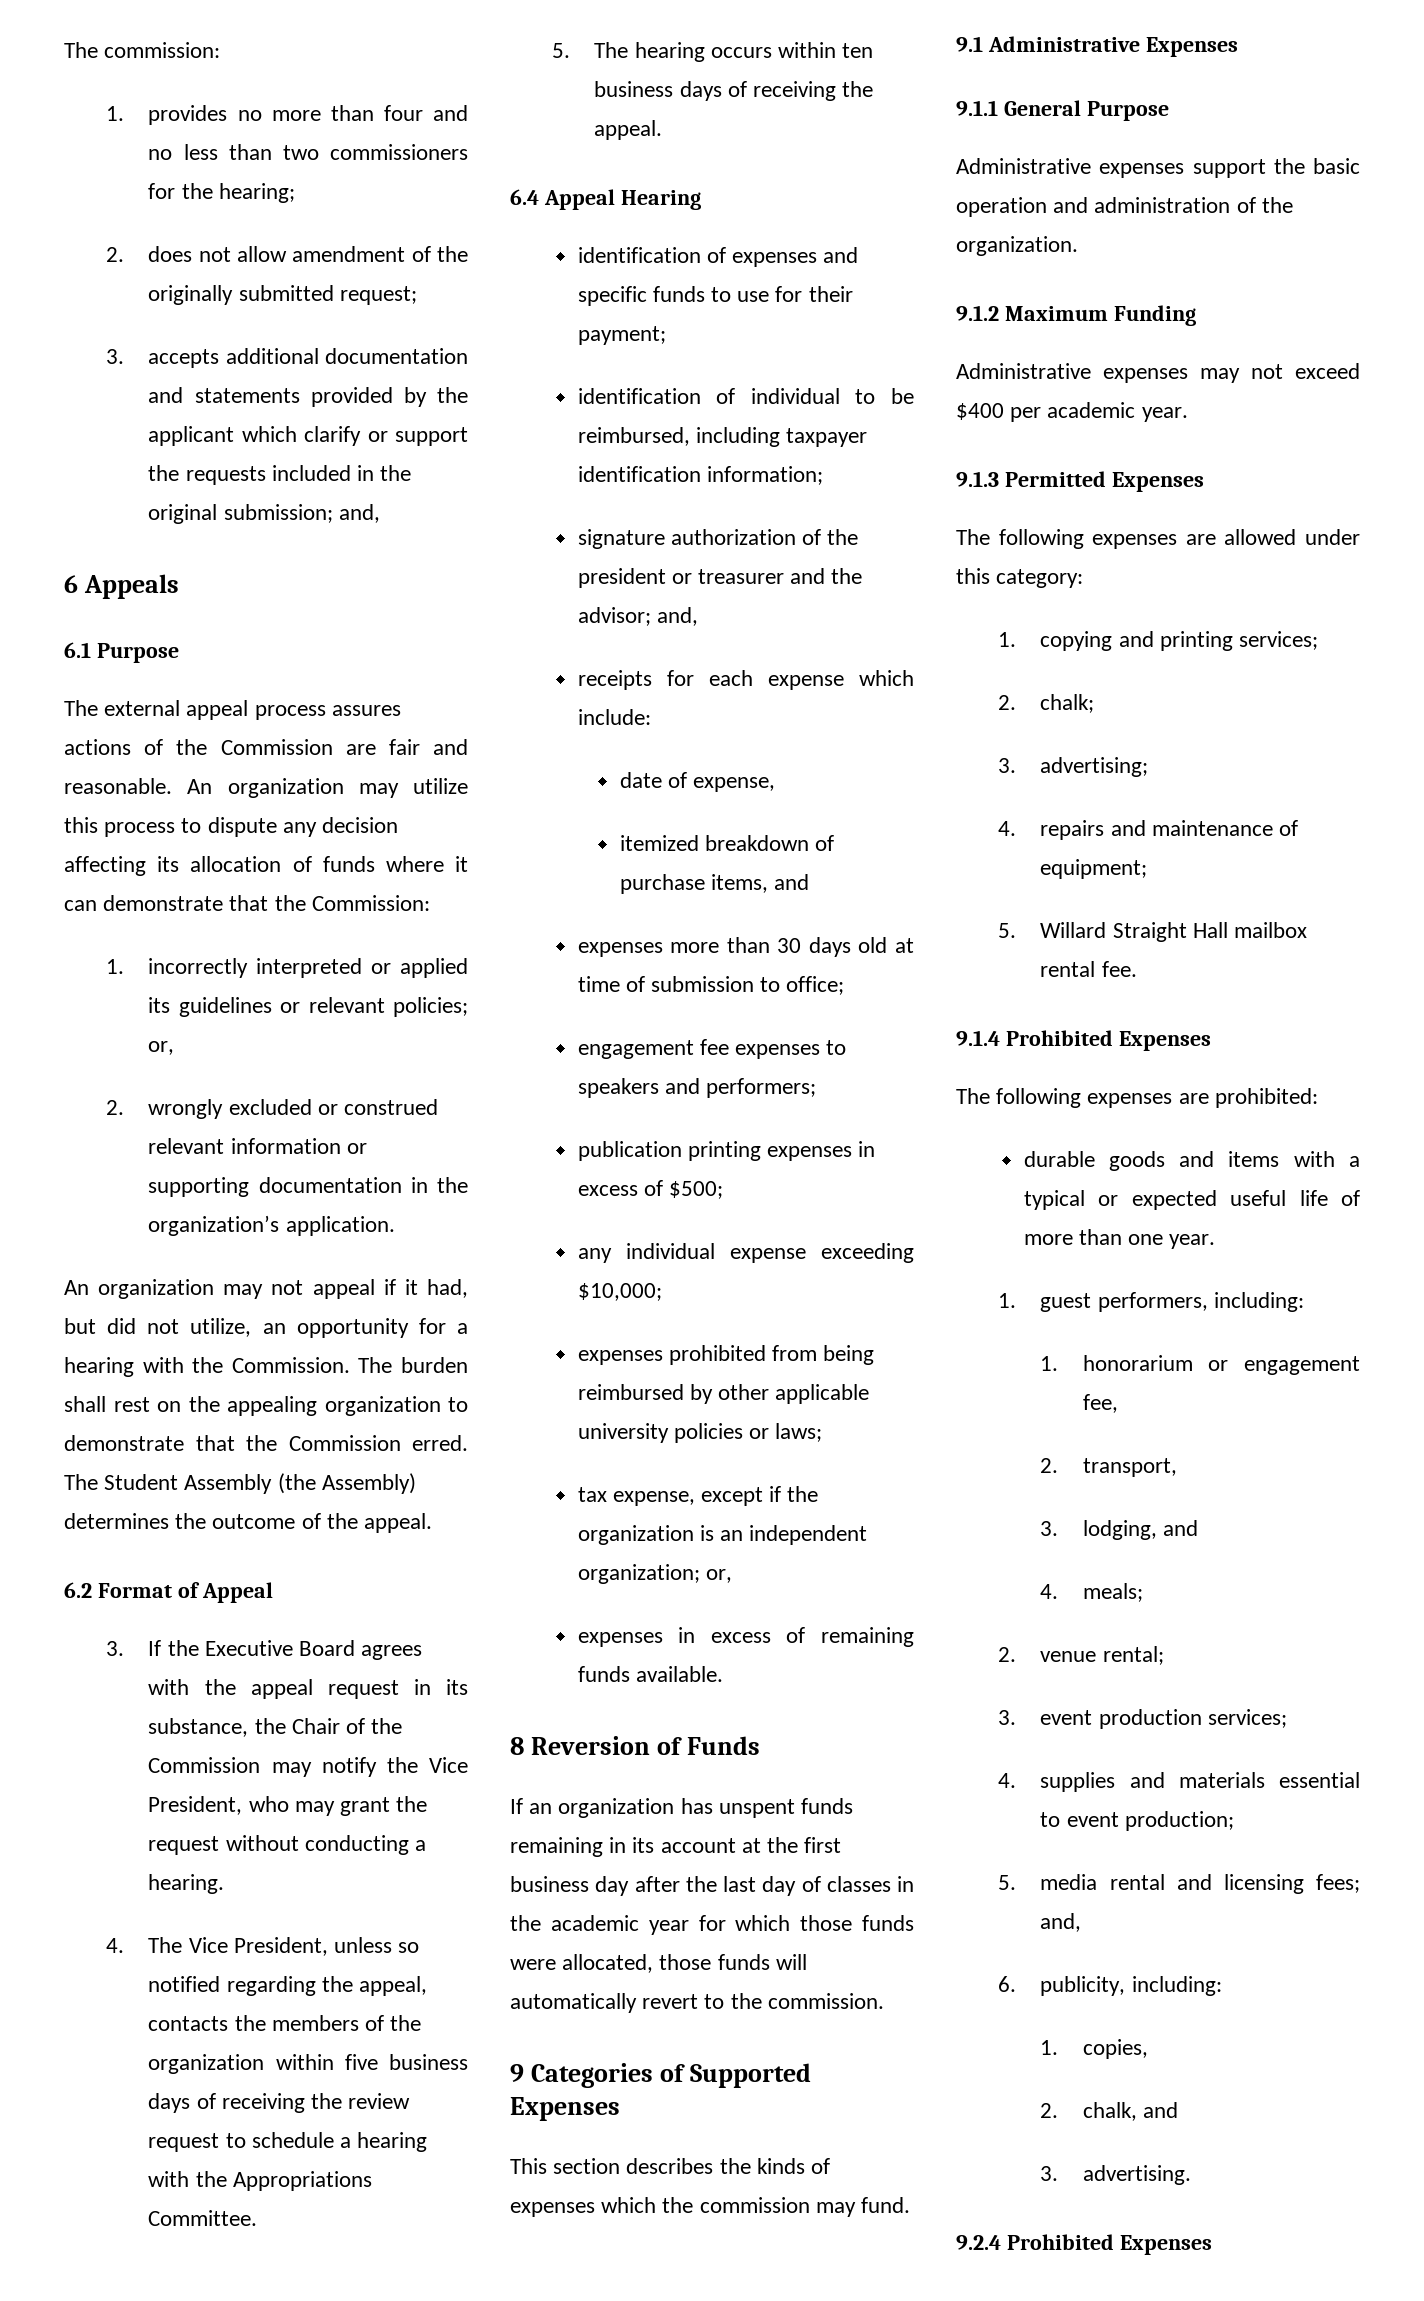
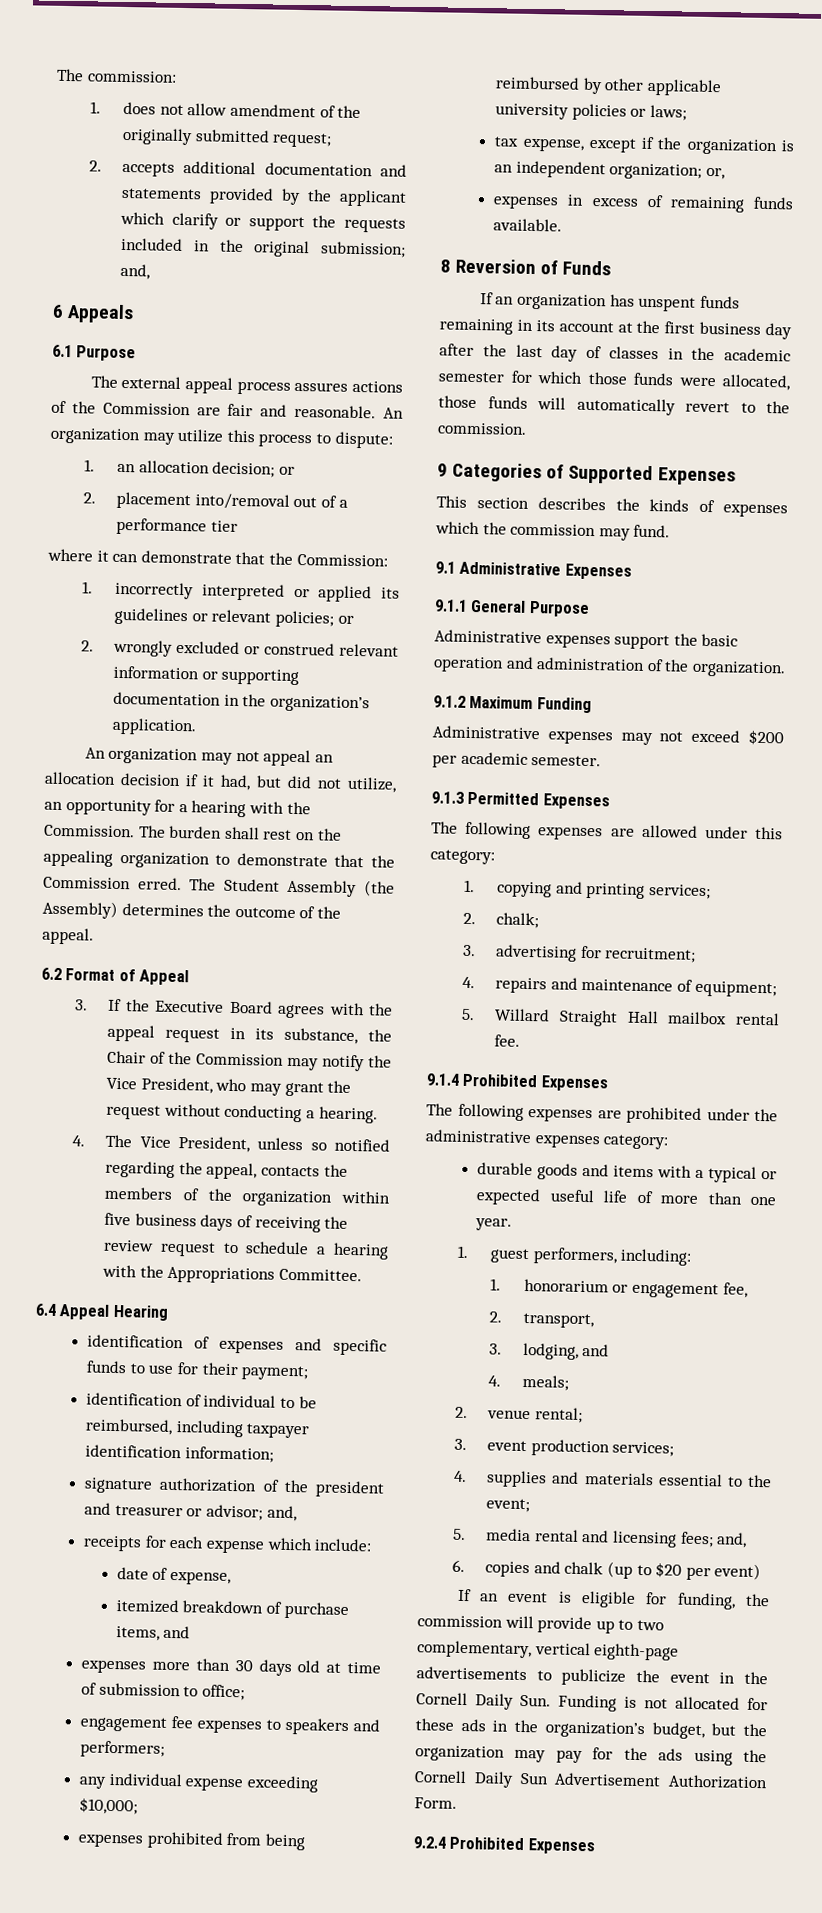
- 1. provides no more than four and no less than two commissioners for the hearing;
- 2. does not allow amendment of the originally submitted request;
+ 1. does not allow amendment of the originally submitted request;
- 3. accepts additional documentation and statements provided by the applicant which clarify or support the requests included in the original submission; and,
+ 2. accepts additional documentation and statements provided by the applicant which clarify or support the requests included in the original submission; and,
- An organization may utilize this process to dispute any decision affecting its allocation of funds where it can demonstrate that the Commission:
+ An organization may utilize this process to dispute:
+ 1. an allocation decision; or
+ 2. placement into/removal out of a performance tier
+ where it can demonstrate that the Commission:
- 1. incorrectly interpreted or applied its guidelines or relevant policies; or,
+ 1. incorrectly interpreted or applied its guidelines or relevant policies; or
- An organization may not appeal if it had, but did not utilize, an opportunity for a hearing with the Commission.
+ An organization may not appeal an allocation decision if it had, but did not utilize, an opportunity for a hearing with the Commission.
- 5. The hearing occurs within ten business days of receiving the appeal.
- signature authorization of the president or treasurer and the advisor; and,
+ signature authorization of the president and treasurer or advisor; and,
- publication printing expenses in excess of $500;
- If an organization has unspent funds remaining in its account at the first business day after the last day of classes in the academic year for which those funds were allocated, those funds will automatically revert to the commission.
+ If an organization has unspent funds remaining in its account at the first business day after the last day of classes in the academic semester for which those funds were allocated, those funds will automatically revert to the commission.
- Administrative expenses may not exceed $400 per academic year.
+ Administrative expenses may not exceed $200 per academic semester.
- 3. advertising;
+ 3. advertising for recruitment;
- The following expenses are prohibited:
+ The following expenses are prohibited under the administrative expenses category:
- 4. supplies and materials essential to event production;
+ 4. supplies and materials essential to the event;
- 6. publicity, including:
- 1. copies,
- 2. chalk, and
- 3. advertising.
+ 6. copies and chalk (up to $20 per event)
+ If an event is eligible for funding, the commission will provide up to two complementary, vertical eighth-page advertisements to publicize the event in the Cornell Daily Sun. Funding is not allocated for these ads in the organization’s budget, but the organization may pay for the ads using the Cornell Daily Sun Advertisement Authorization Form.

